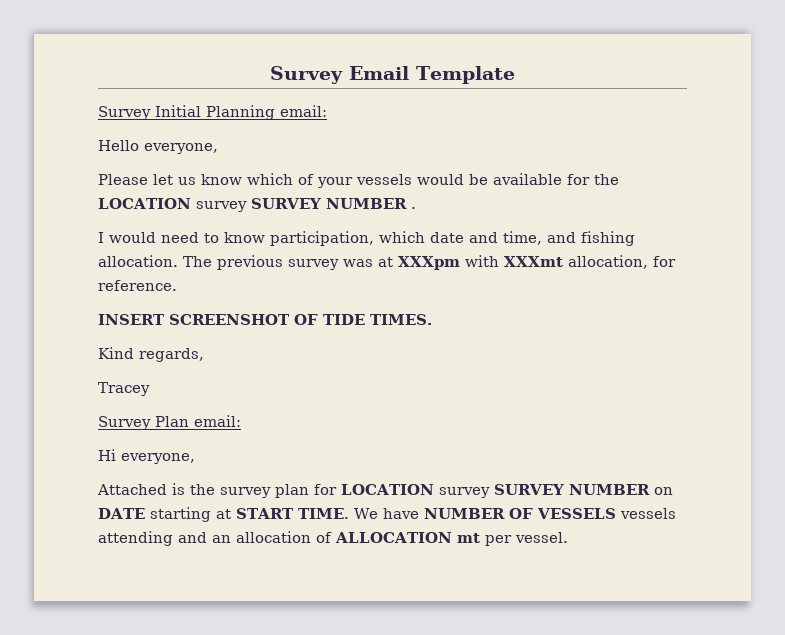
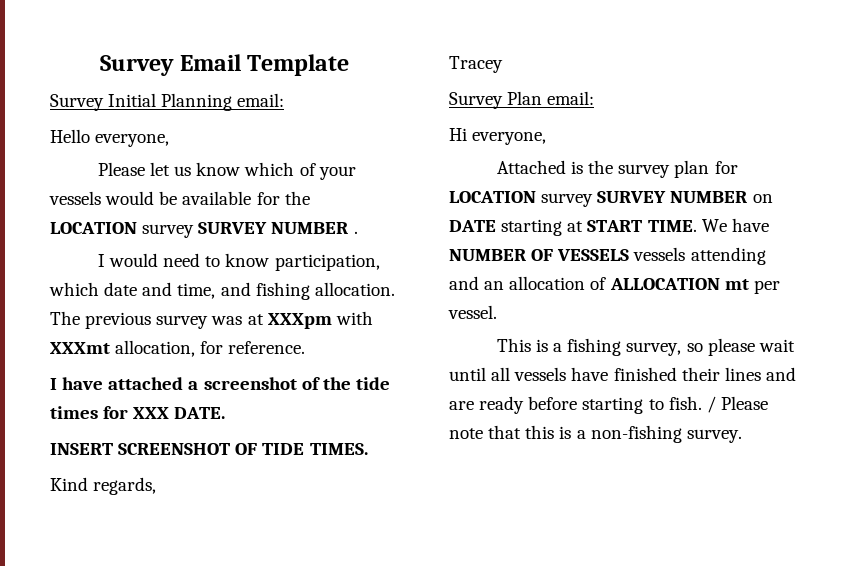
+ I have attached a screenshot of the tide times for XXX DATE.
+ This is a fishing survey, so please wait until all vessels have finished their lines and are ready before starting to fish. / Please note that this is a non-fishing survey.

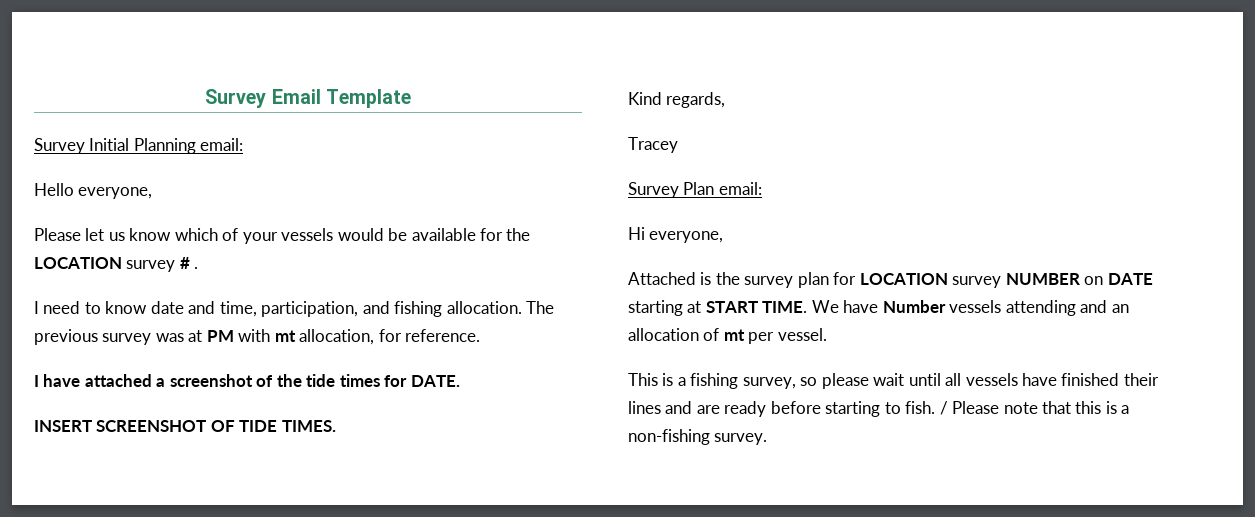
- Please let us know which of your vessels would be available for the LOCATION survey SURVEY NUMBER .
+ Please let us know which of your vessels would be available for the LOCATION survey # .
- I would need to know participation, which date and time, and fishing allocation.
+ I need to know date and time, participation, and fishing allocation.
- The previous survey was at XXXpm with XXXmt allocation, for reference.
+ The previous survey was at PM with mt allocation, for reference.
- I have attached a screenshot of the tide times for XXX DATE.
+ I have attached a screenshot of the tide times for DATE.
- Attached is the survey plan for LOCATION survey SURVEY NUMBER on DATE starting at START TIME.
+ Attached is the survey plan for LOCATION survey NUMBER on DATE starting at START TIME.
- We have NUMBER OF VESSELS vessels attending and an allocation of ALLOCATION mt per vessel.
+ We have Number vessels attending and an allocation of mt per vessel.

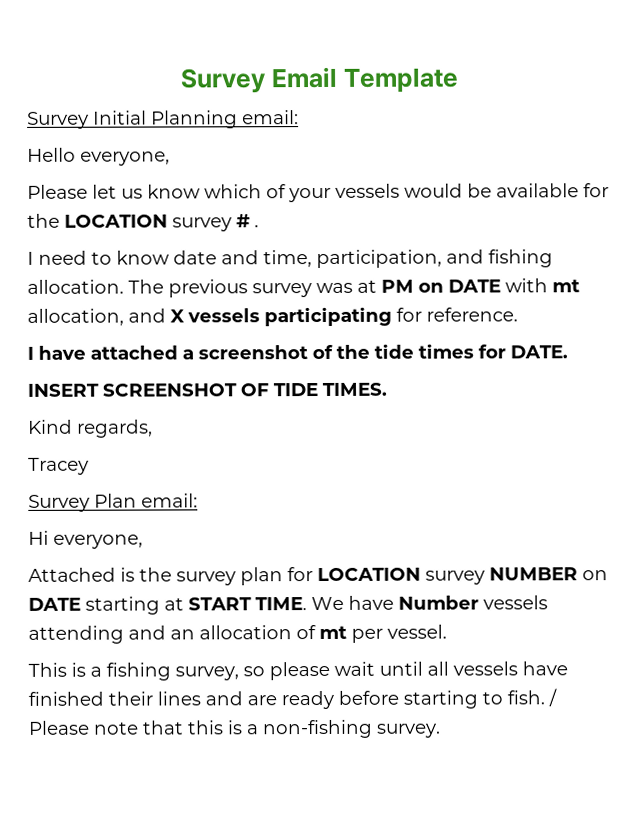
- The previous survey was at PM with mt allocation, for reference.
+ The previous survey was at PM on DATE with mt allocation, and X vessels participating for reference.

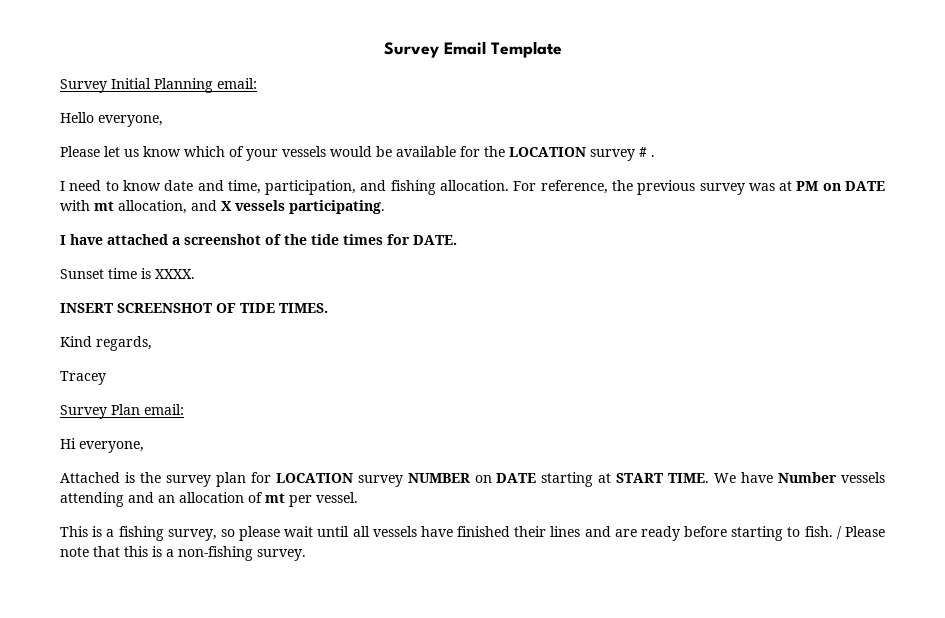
- The previous survey was at PM on DATE with mt allocation, and X vessels participating for reference.
+ For reference, the previous survey was at PM on DATE with mt allocation, and X vessels participating.
+ Sunset time is XXXX.

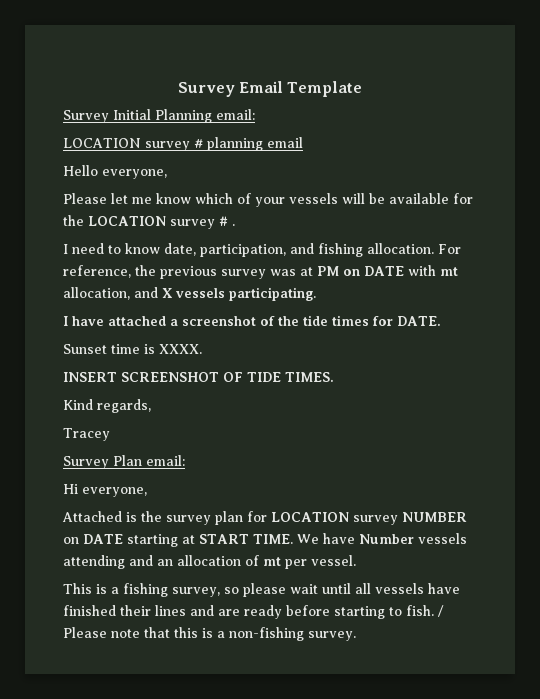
+ LOCATION survey # planning email
- Please let us know which of your vessels would be available for the LOCATION survey # .
+ Please let me know which of your vessels will be available for the LOCATION survey # .
- I need to know date and time, participation, and fishing allocation.
+ I need to know date, participation, and fishing allocation.

